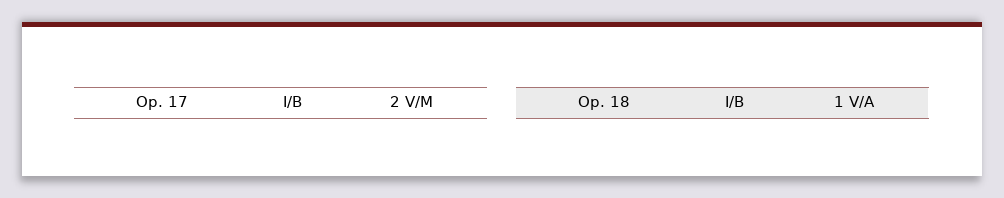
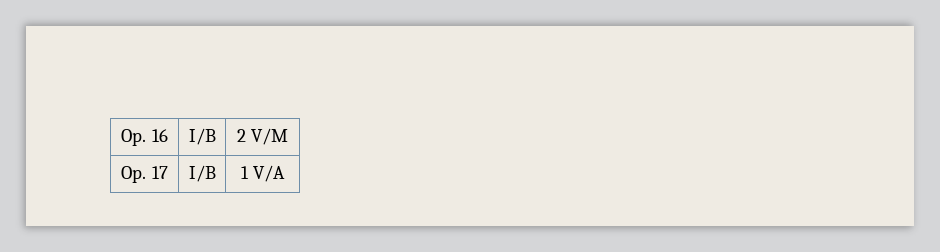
- Op. 17 | I/B | 2 V/M
+ Op. 16 | I/B | 2 V/M
- Op. 18 | I/B | 1 V/A
+ Op. 17 | I/B | 1 V/A

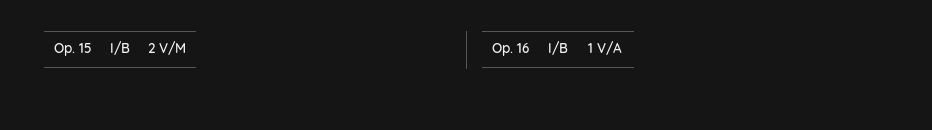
- Op. 16 | I/B | 2 V/M
+ Op. 15 | I/B | 2 V/M
- Op. 17 | I/B | 1 V/A
+ Op. 16 | I/B | 1 V/A

